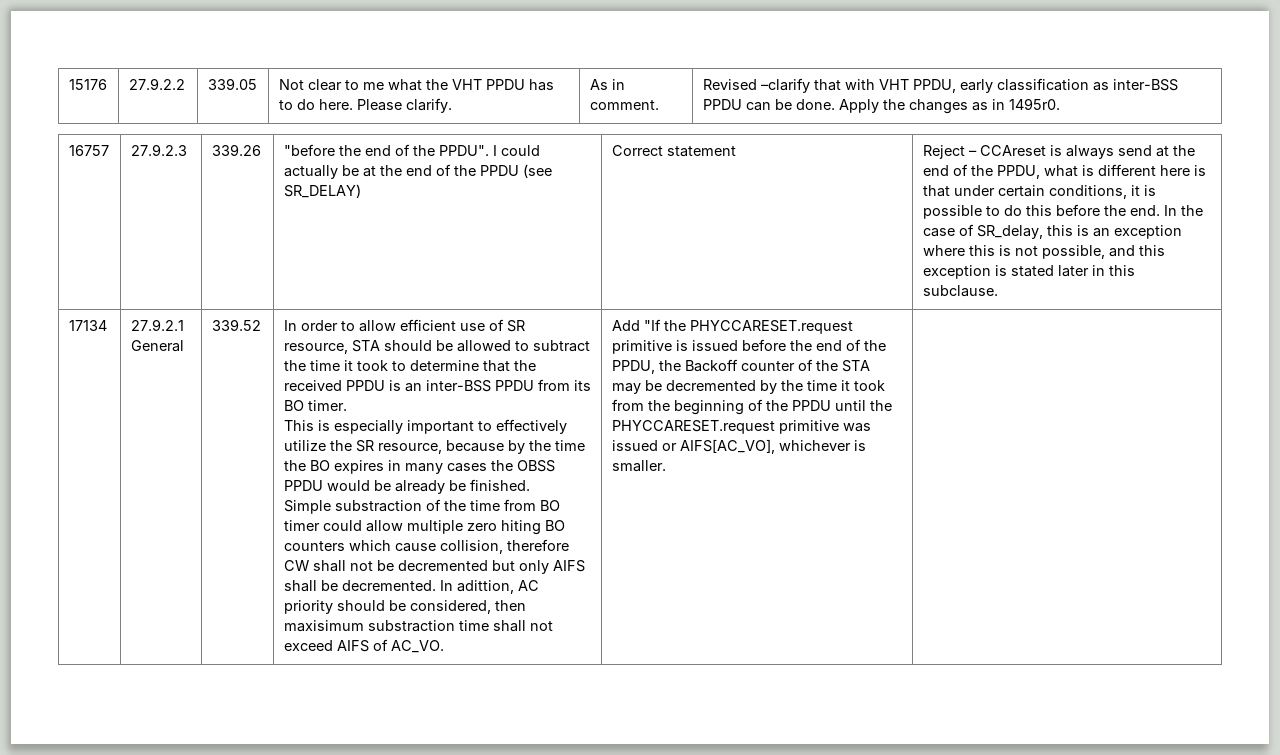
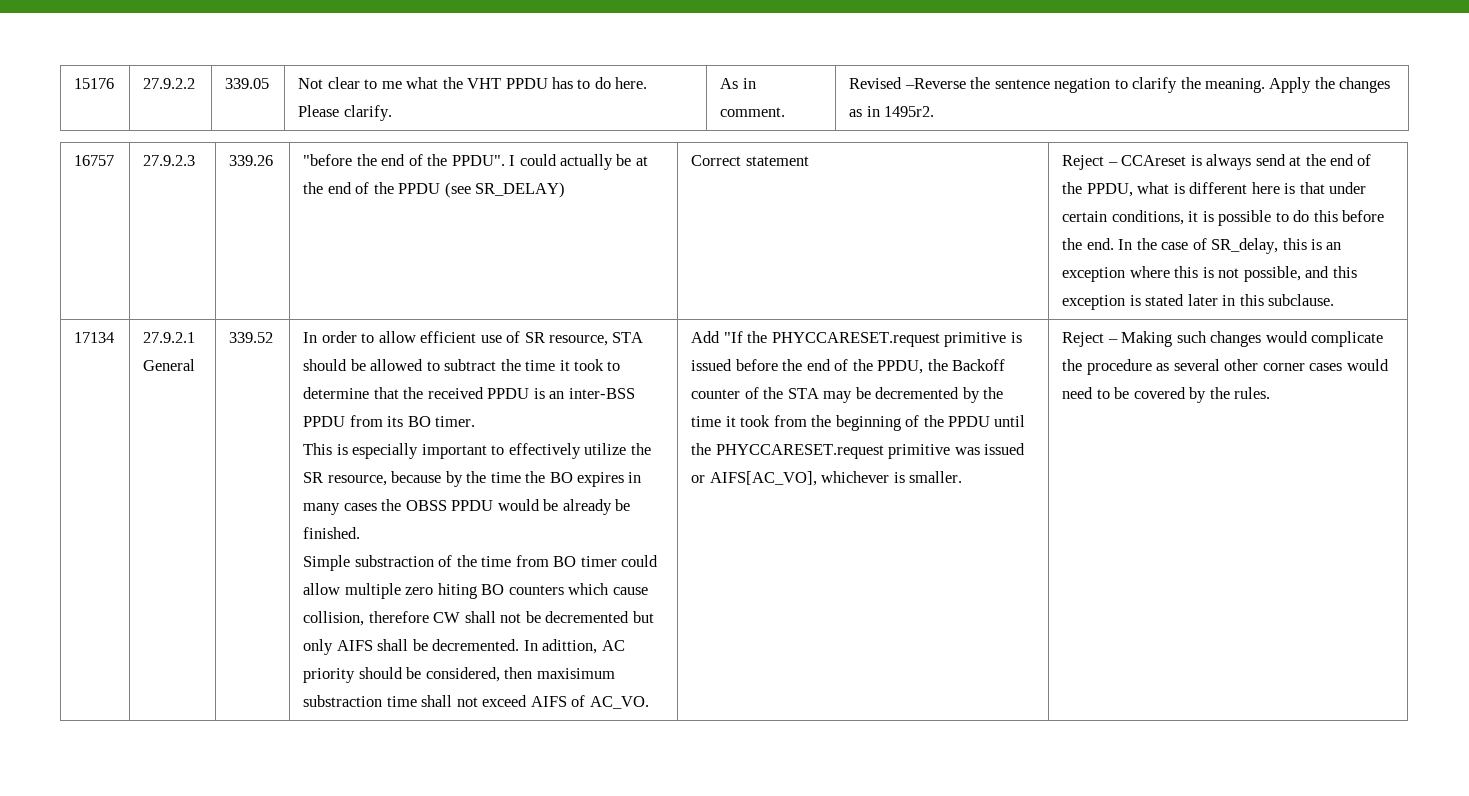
- 15176 | 27.9.2.2 | 339.05 | Not clear to me what the VHT PPDU has to do here. Please clarify. | As in comment. | Revised –clarify that with VHT PPDU, early classification as inter-BSS PPDU can be done. Apply the changes as in 1495r0.
+ 15176 | 27.9.2.2 | 339.05 | Not clear to me what the VHT PPDU has to do here. Please clarify. | As in comment. | Revised –Reverse the sentence negation to clarify the meaning. Apply the changes as in 1495r2.
+ Reject – Making such changes would complicate the procedure as several other corner cases would need to be covered by the rules.

